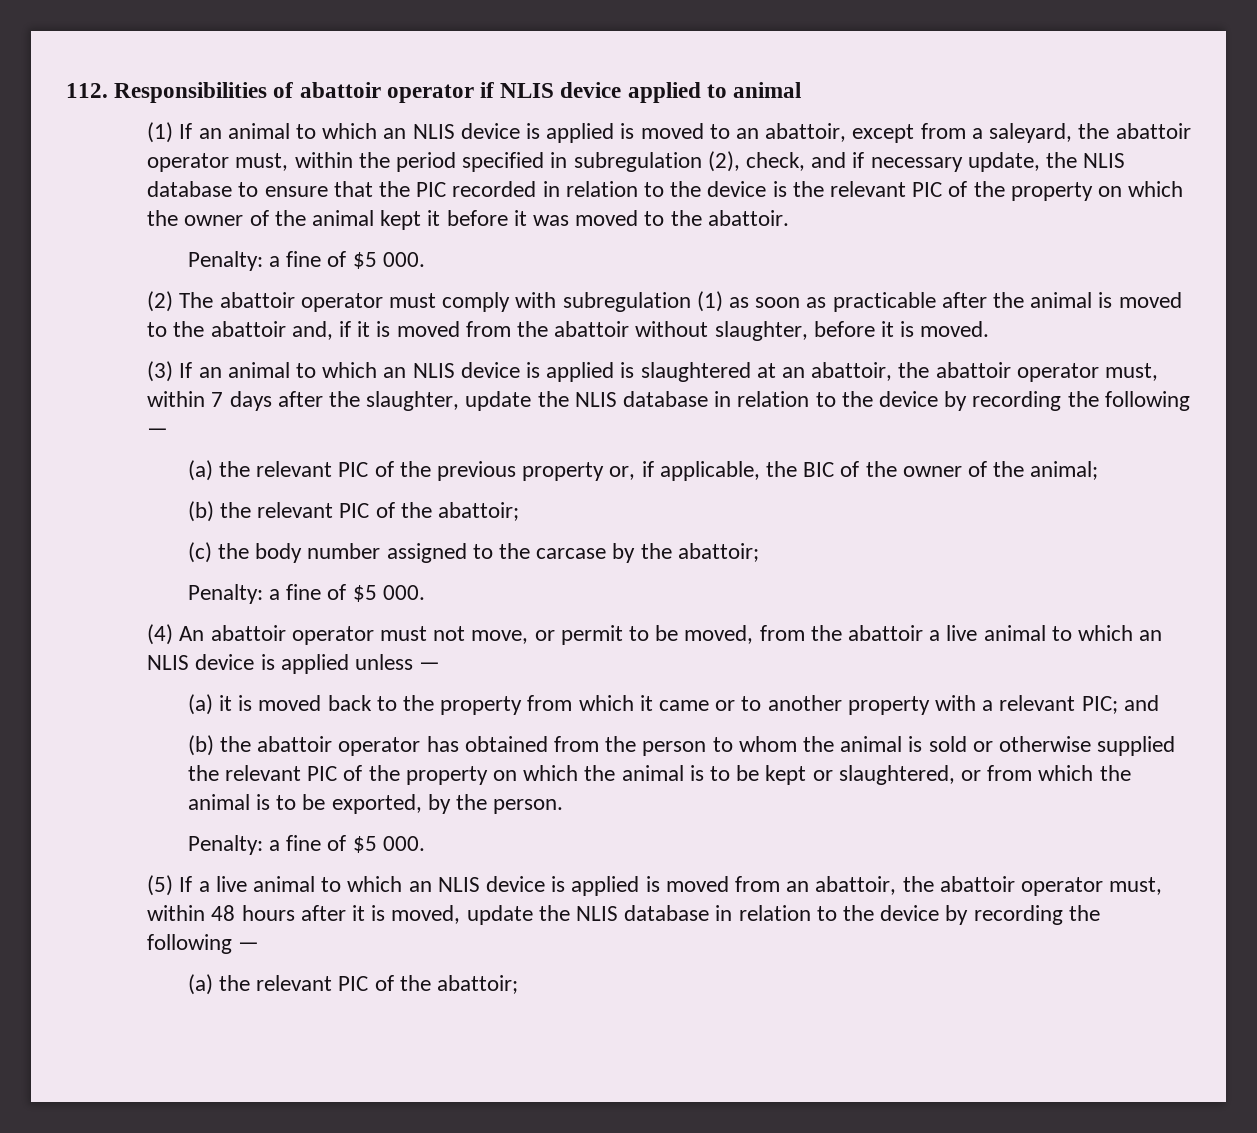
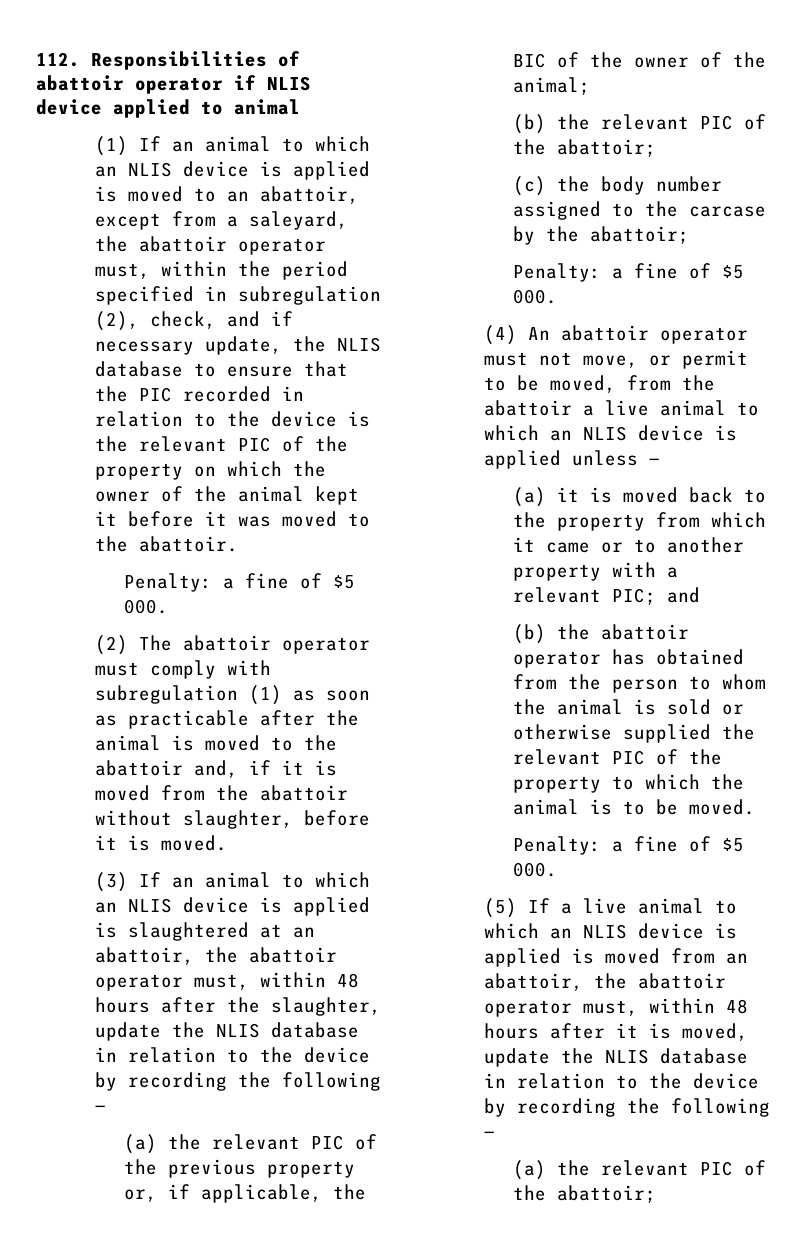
- (3) If an animal to which an NLIS device is applied is slaughtered at an abattoir, the abattoir operator must, within 7 days after the slaughter, update the NLIS database in relation to the device by recording the following —
+ (3) If an animal to which an NLIS device is applied is slaughtered at an abattoir, the abattoir operator must, within 48 hours after the slaughter, update the NLIS database in relation to the device by recording the following —
- (b) the abattoir operator has obtained from the person to whom the animal is sold or otherwise supplied the relevant PIC of the property on which the animal is to be kept or slaughtered, or from which the animal is to be exported, by the person.
+ (b) the abattoir operator has obtained from the person to whom the animal is sold or otherwise supplied the relevant PIC of the property to which the animal is to be moved.

